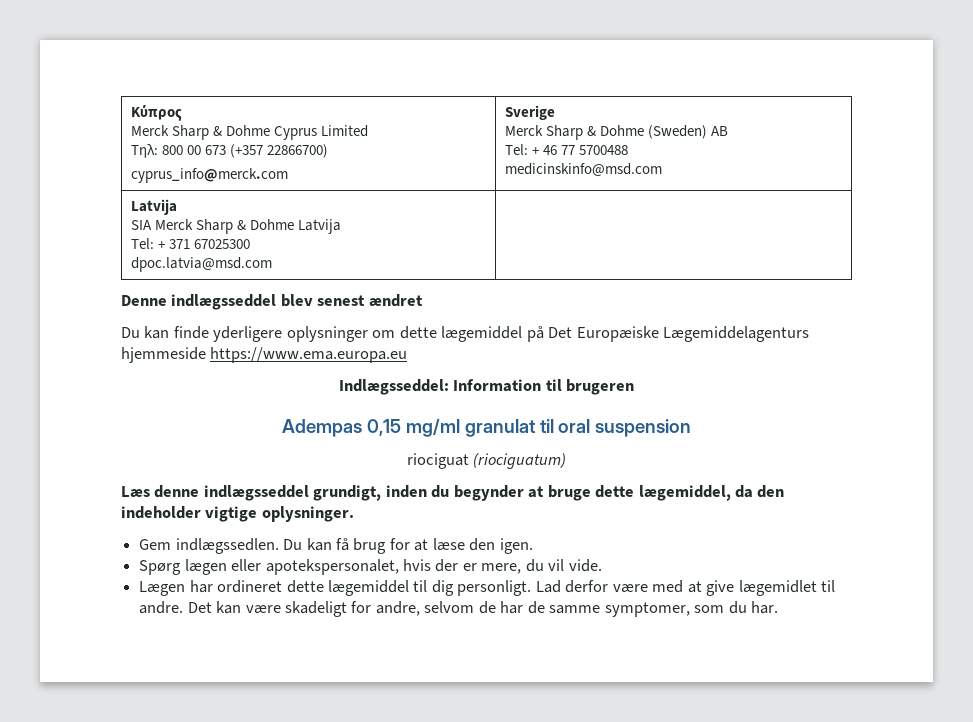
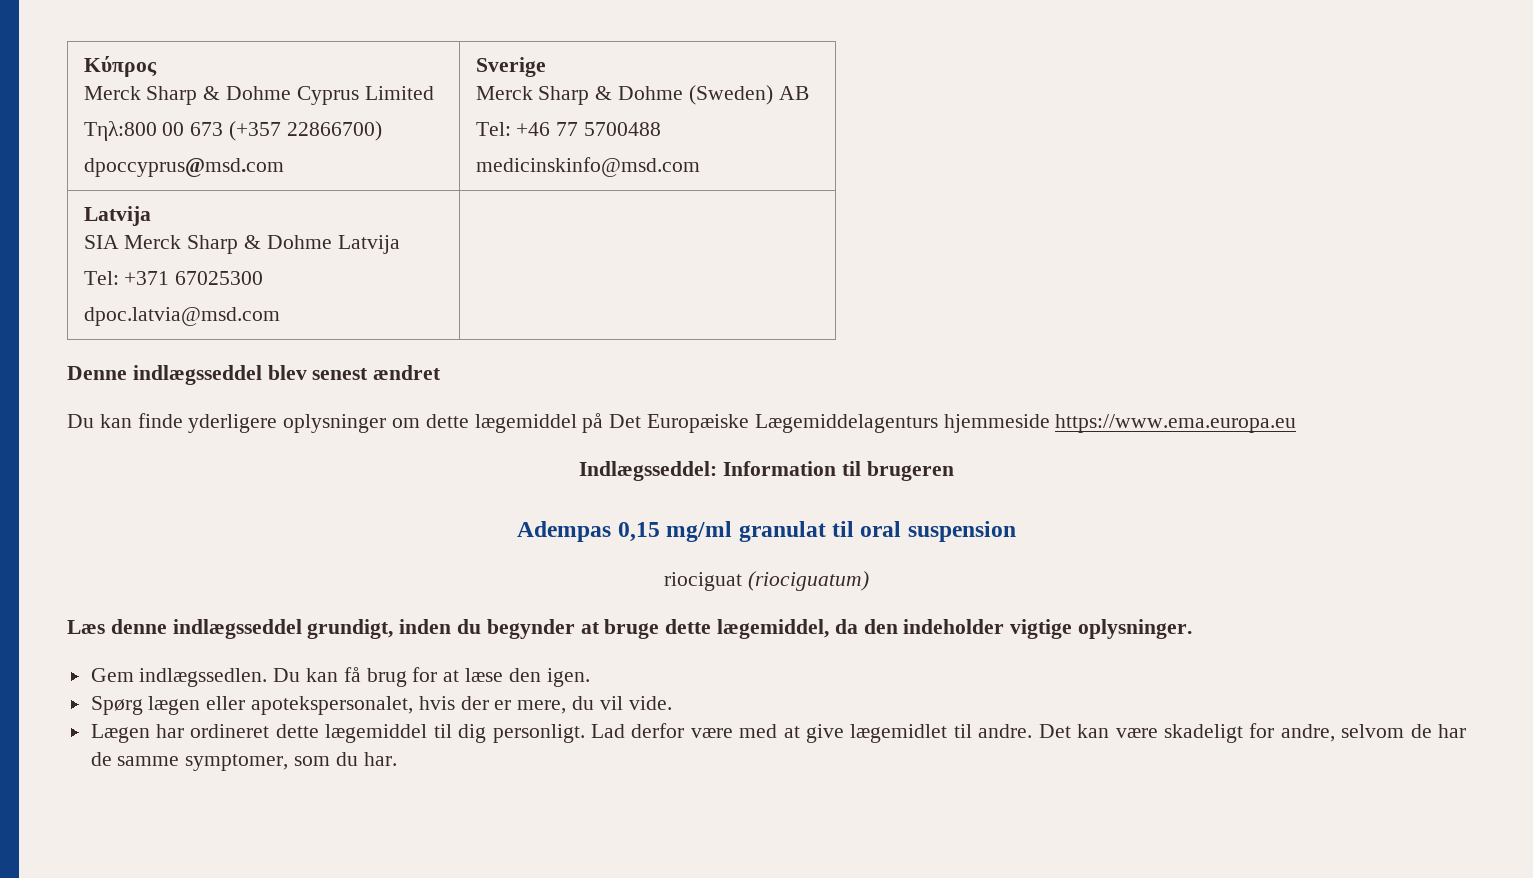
  Κύπρος
  Merck Sharp & Dohme Cyprus Limited
- Τηλ: 800 00 673 (+357 22866700)
- cyprus_info@merck.com | Sverige
+ Τηλ:800 00 673 (+357 22866700)
+ dpoccyprus@msd.com | Sverige
  Merck Sharp & Dohme (Sweden) AB
- Tel: + 46 77 5700488
+ Tel: +46 77 5700488
  medicinskinfo@msd.com
  Latvija
  SIA Merck Sharp & Dohme Latvija
- Tel: + 371 67025300
+ Tel: +371 67025300

